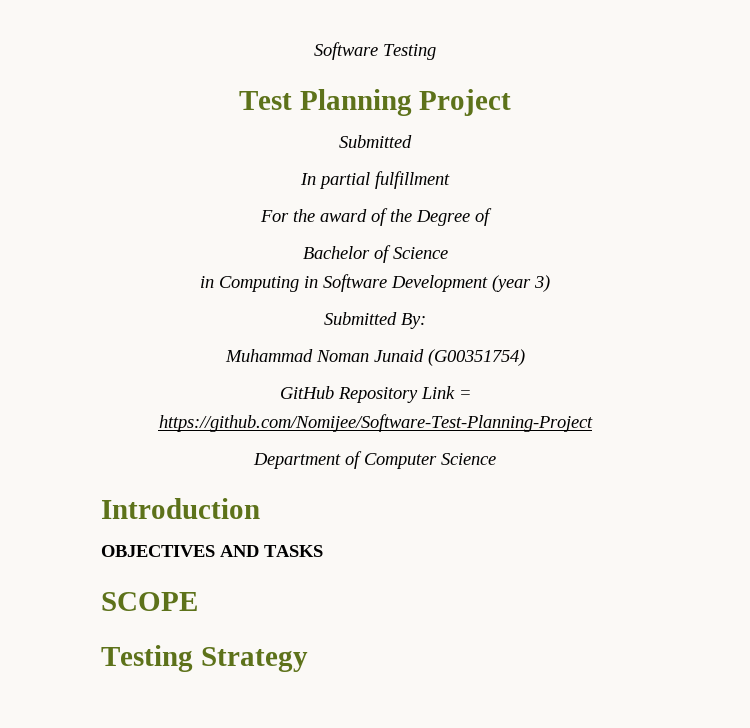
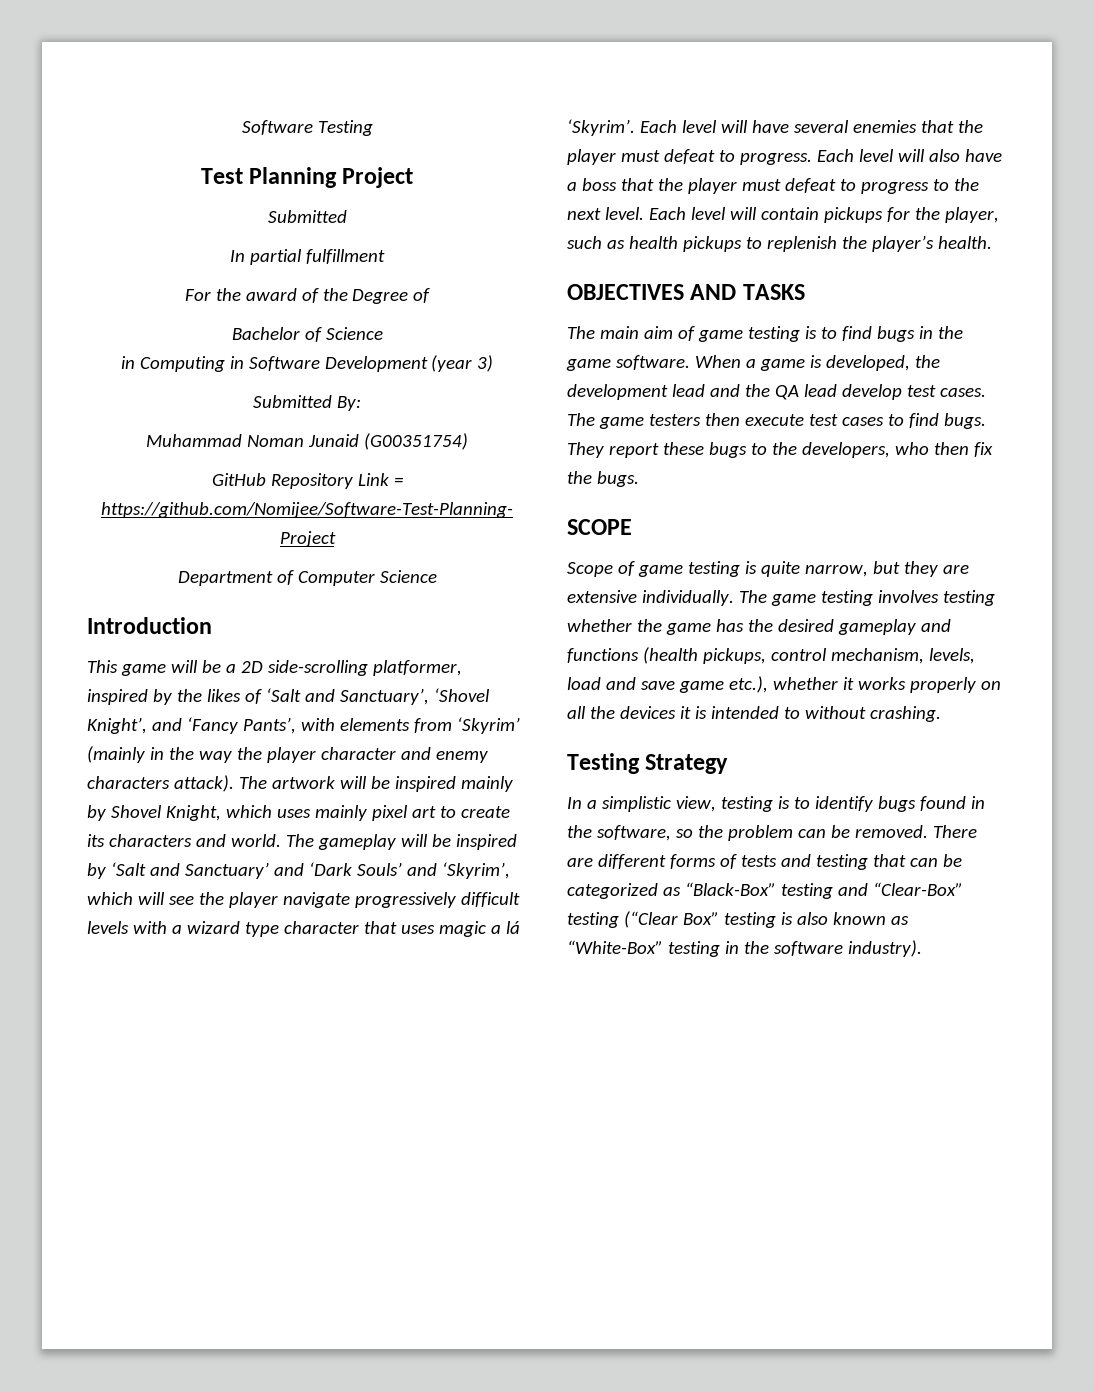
+ This game will be a 2D side-scrolling platformer, inspired by the likes of ‘Salt and Sanctuary’, ‘Shovel Knight’, and ‘Fancy Pants’, with elements from ‘Skyrim’ (mainly in the way the player character and enemy characters attack). The artwork will be inspired mainly by Shovel Knight, which uses mainly pixel art to create its characters and world. The gameplay will be inspired by ‘Salt and Sanctuary’ and ‘Dark Souls’ and ‘Skyrim’, which will see the player navigate progressively difficult levels with a wizard type character that uses magic a lá ‘Skyrim’. Each level will have several enemies that the player must defeat to progress. Each level will also have a boss that the player must defeat to progress to the next level. Each level will contain pickups for the player, such as health pickups to replenish the player’s health.
  OBJECTIVES AND TASKS
+ The main aim of game testing is to find bugs in the game software. When a game is developed, the development lead and the QA lead develop test cases. The game testers then execute test cases to find bugs. They report these bugs to the developers, who then fix the bugs.
  SCOPE
+ Scope of game testing is quite narrow, but they are extensive individually. The game testing involves testing whether the game has the desired gameplay and functions (health pickups, control mechanism, levels, load and save game etc.), whether it works properly on all the devices it is intended to without crashing.
  Testing Strategy
+ In a simplistic view, testing is to identify bugs found in the software, so the problem can be removed. There are different forms of tests and testing that can be categorized as “Black-Box” testing and “Clear-Box” testing (“Clear Box” testing is also known as “White-Box” testing in the software industry).

